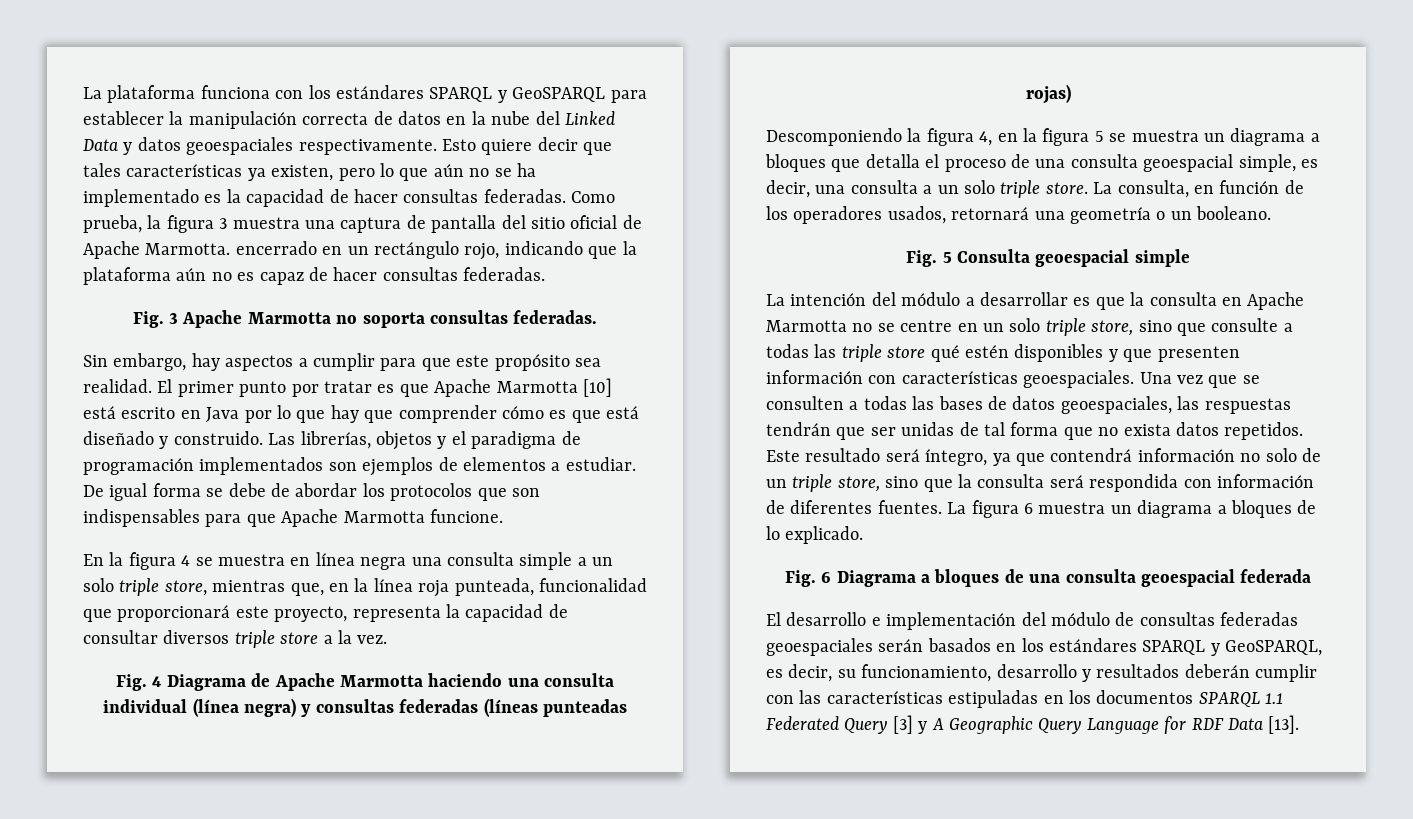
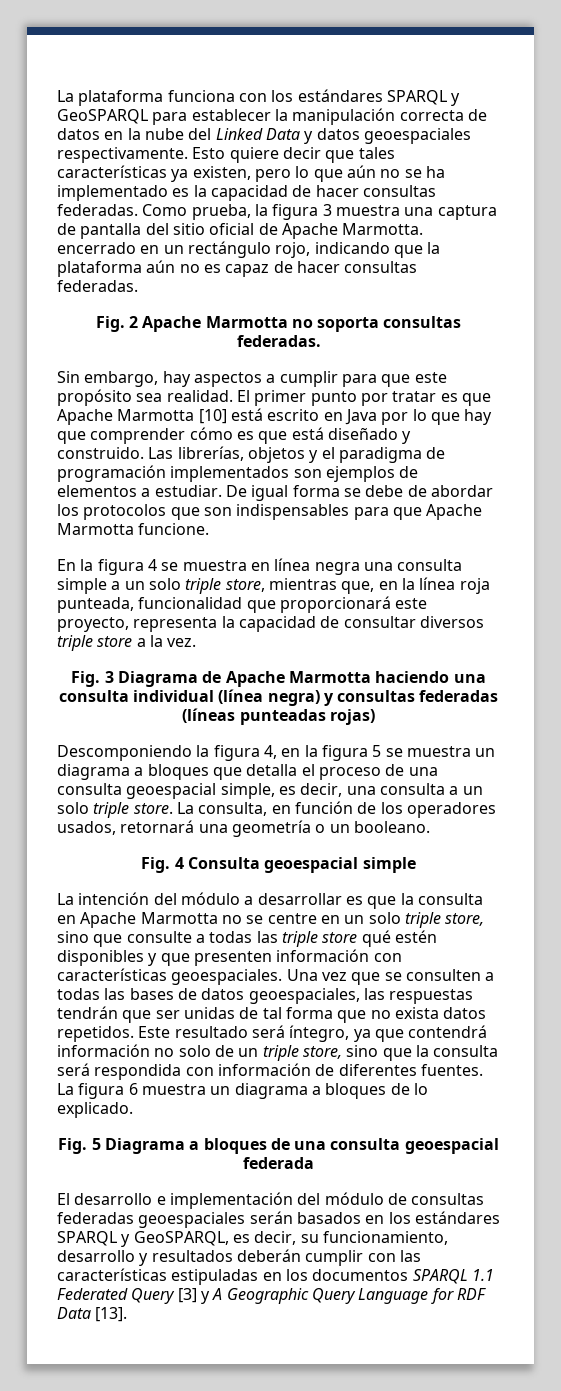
- Fig. 3 Apache Marmotta no soporta consultas federadas.
+ Fig. 2 Apache Marmotta no soporta consultas federadas.
- Fig. 4 Diagrama de Apache Marmotta haciendo una consulta individual (línea negra) y consultas federadas (líneas punteadas rojas)
+ Fig. 3 Diagrama de Apache Marmotta haciendo una consulta individual (línea negra) y consultas federadas (líneas punteadas rojas)
- Fig. 5 Consulta geoespacial simple
+ Fig. 4 Consulta geoespacial simple
- Fig. 6 Diagrama a bloques de una consulta geoespacial federada
+ Fig. 5 Diagrama a bloques de una consulta geoespacial federada

